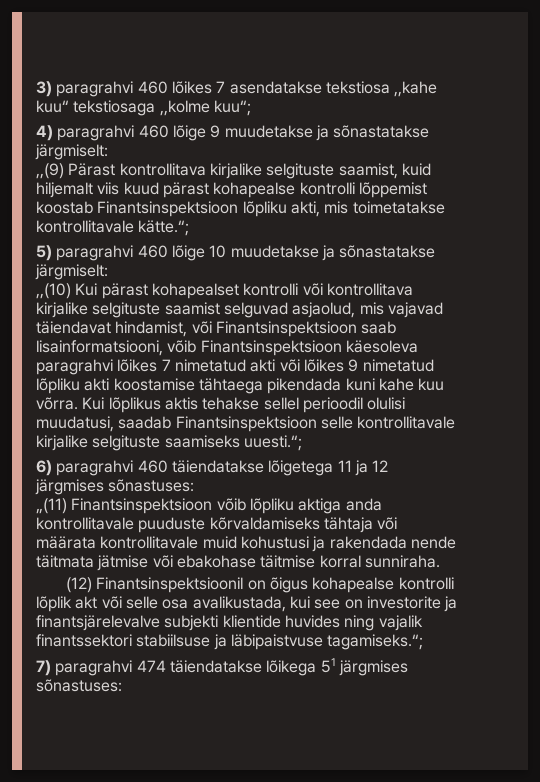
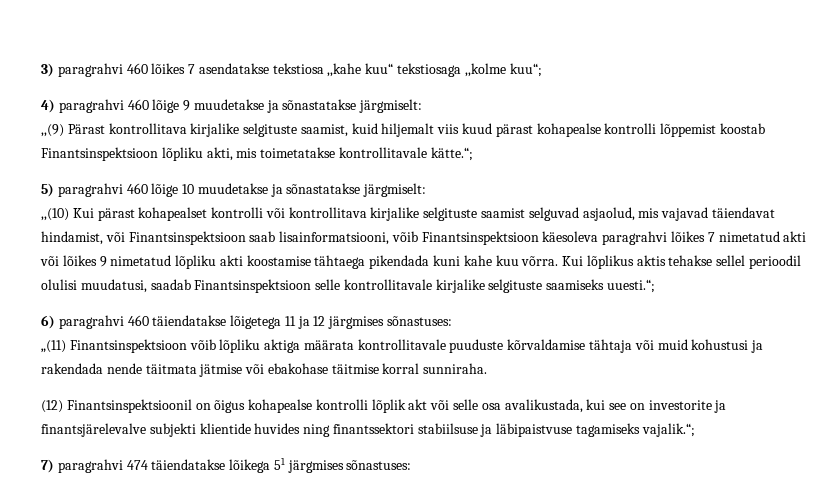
- „(11) Finantsinspektsioon võib lõpliku aktiga anda kontrollitavale puuduste kõrvaldamiseks tähtaja või määrata kontrollitavale muid kohustusi ja rakendada nende täitmata jätmise või ebakohase täitmise korral sunniraha.
+ „(11) Finantsinspektsioon võib lõpliku aktiga määrata kontrollitavale puuduste kõrvaldamise tähtaja või muid kohustusi ja rakendada nende täitmata jätmise või ebakohase täitmise korral sunniraha.
- (12) Finantsinspektsioonil on õigus kohapealse kontrolli lõplik akt või selle osa avalikustada, kui see on investorite ja finantsjärelevalve subjekti klientide huvides ning vajalik finantssektori stabiilsuse ja läbipaistvuse tagamiseks.“;
+ (12) Finantsinspektsioonil on õigus kohapealse kontrolli lõplik akt või selle osa avalikustada, kui see on investorite ja finantsjärelevalve subjekti klientide huvides ning finantssektori stabiilsuse ja läbipaistvuse tagamiseks vajalik.“;

